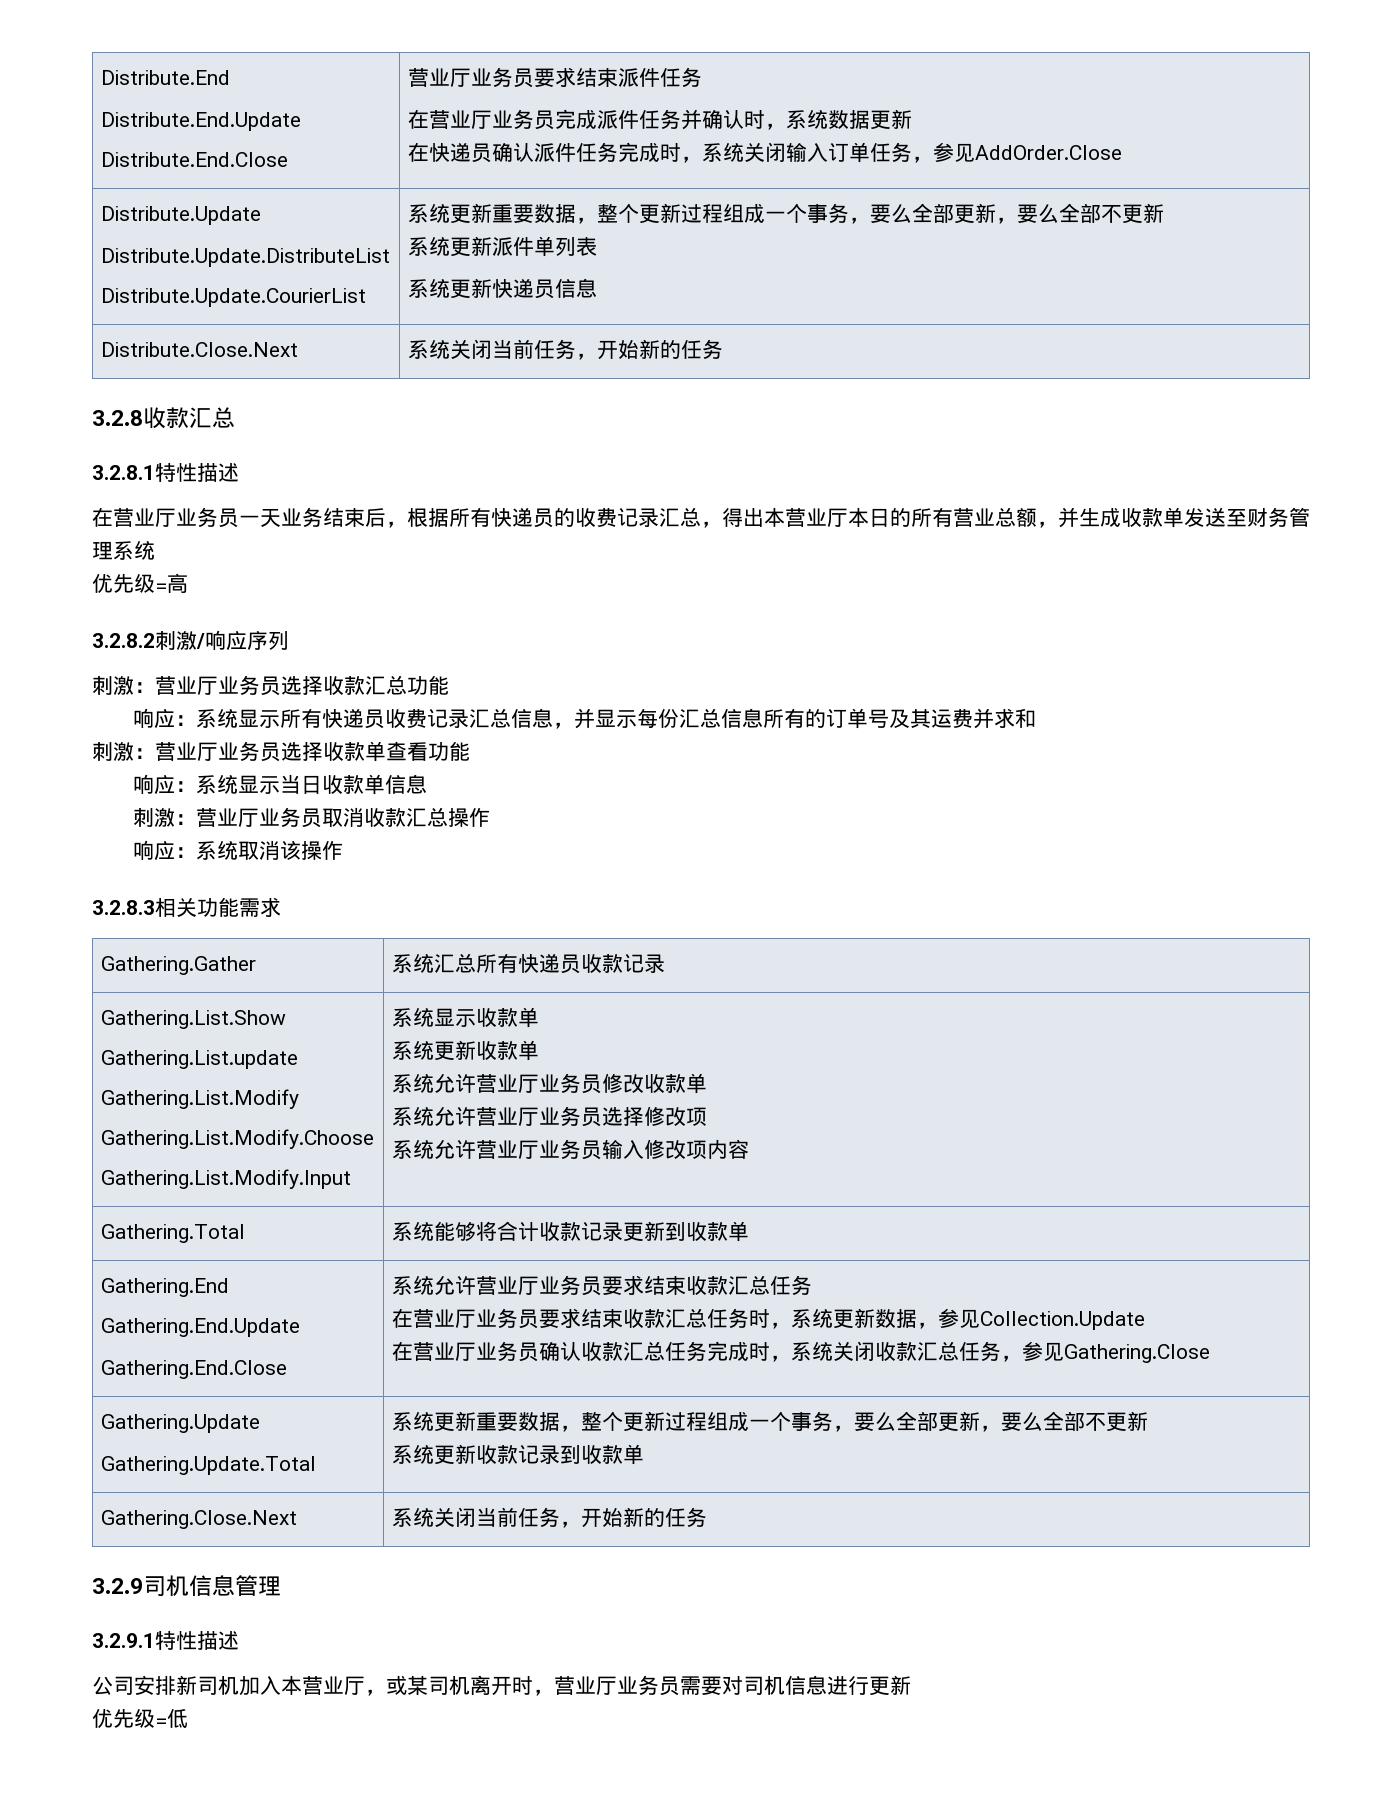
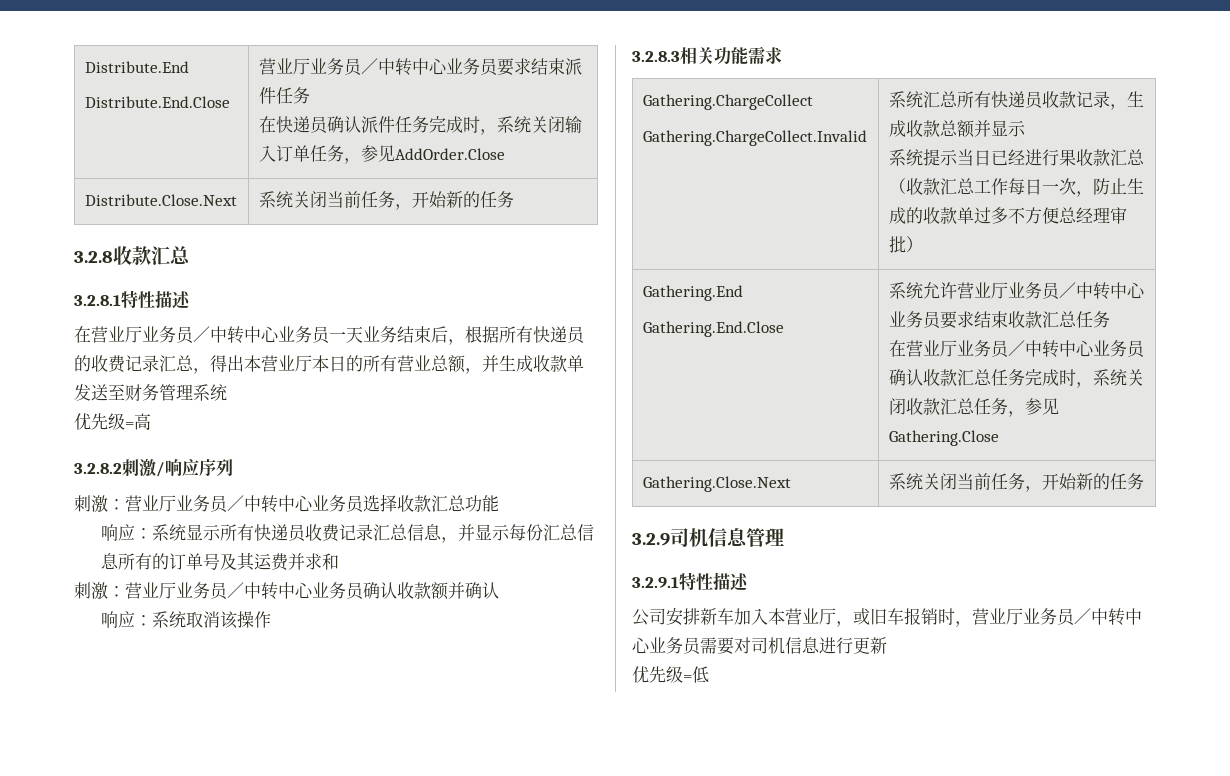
  Distribute.End
- Distribute.End.Update
- Distribute.End.Close | 营业厅业务员要求结束派件任务
- 在营业厅业务员完成派件任务并确认时，系统数据更新
+ Distribute.End.Close | 营业厅业务员／中转中心业务员要求结束派件任务
- Distribute.Update
- Distribute.Update.DistributeList
- Distribute.Update.CourierList | 系统更新重要数据，整个更新过程组成一个事务，要么全部更新，要么全部不更新
- 系统更新派件单列表
- 系统更新快递员信息
- 在营业厅业务员一天业务结束后，根据所有快递员的收费记录汇总，得出本营业厅本日的所有营业总额，并生成收款单发送至财务管理系统
+ 在营业厅业务员／中转中心业务员一天业务结束后，根据所有快递员的收费记录汇总，得出本营业厅本日的所有营业总额，并生成收款单发送至财务管理系统
- 刺激：营业厅业务员选择收款汇总功能
+ 刺激：营业厅业务员／中转中心业务员选择收款汇总功能
- 刺激：营业厅业务员选择收款单查看功能
- 响应：系统显示当日收款单信息
- 刺激：营业厅业务员取消收款汇总操作
+ 刺激：营业厅业务员／中转中心业务员确认收款额并确认
- Gathering.Gather | 系统汇总所有快递员收款记录
- Gathering.List.Show
- Gathering.List.update
- Gathering.List.Modify
- Gathering.List.Modify.Choose
- Gathering.List.Modify.Input | 系统显示收款单
- 系统更新收款单
- 系统允许营业厅业务员修改收款单
- 系统允许营业厅业务员选择修改项
- 系统允许营业厅业务员输入修改项内容
- Gathering.Total | 系统能够将合计收款记录更新到收款单
+ Gathering.ChargeCollect
+ Gathering.ChargeCollect.Invalid | 系统汇总所有快递员收款记录，生成收款总额并显示
+ 系统提示当日已经进行果收款汇总（收款汇总工作每日一次，防止生成的收款单过多不方便总经理审批）
  Gathering.End
- Gathering.End.Update
- Gathering.End.Close | 系统允许营业厅业务员要求结束收款汇总任务
- 在营业厅业务员要求结束收款汇总任务时，系统更新数据，参见Collection.Update
- 在营业厅业务员确认收款汇总任务完成时，系统关闭收款汇总任务，参见Gathering.Close
+ Gathering.End.Close | 系统允许营业厅业务员／中转中心业务员要求结束收款汇总任务
+ 在营业厅业务员／中转中心业务员确认收款汇总任务完成时，系统关闭收款汇总任务，参见Gathering.Close
- Gathering.Update
- Gathering.Update.Total | 系统更新重要数据，整个更新过程组成一个事务，要么全部更新，要么全部不更新
- 系统更新收款记录到收款单
- 公司安排新司机加入本营业厅，或某司机离开时，营业厅业务员需要对司机信息进行更新
+ 公司安排新车加入本营业厅，或旧车报销时，营业厅业务员／中转中心业务员需要对司机信息进行更新

